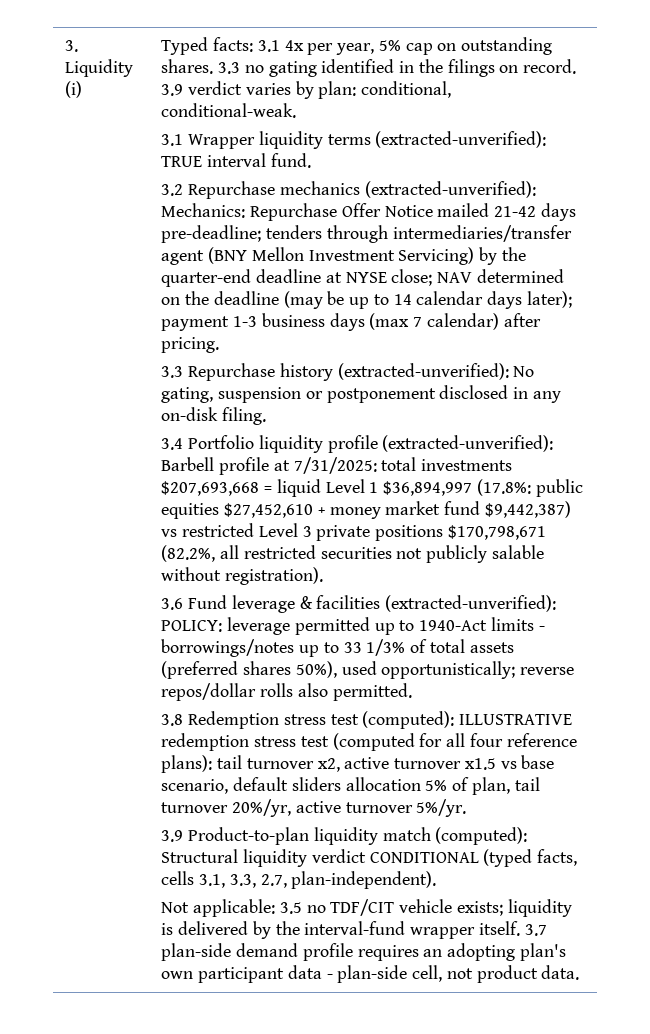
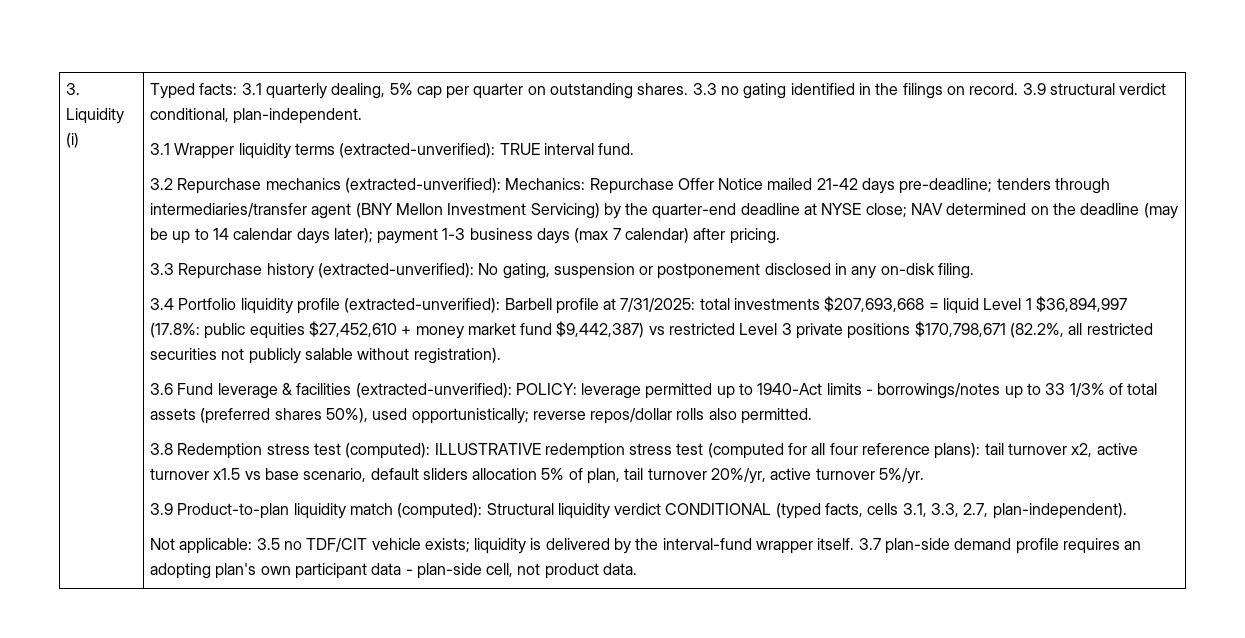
- Typed facts: 3.1 4x per year, 5% cap on outstanding shares.
+ Typed facts: 3.1 quarterly dealing, 5% cap per quarter on outstanding shares.
- 3.9 verdict varies by plan: conditional, conditional-weak.
+ 3.9 structural verdict conditional, plan-independent.

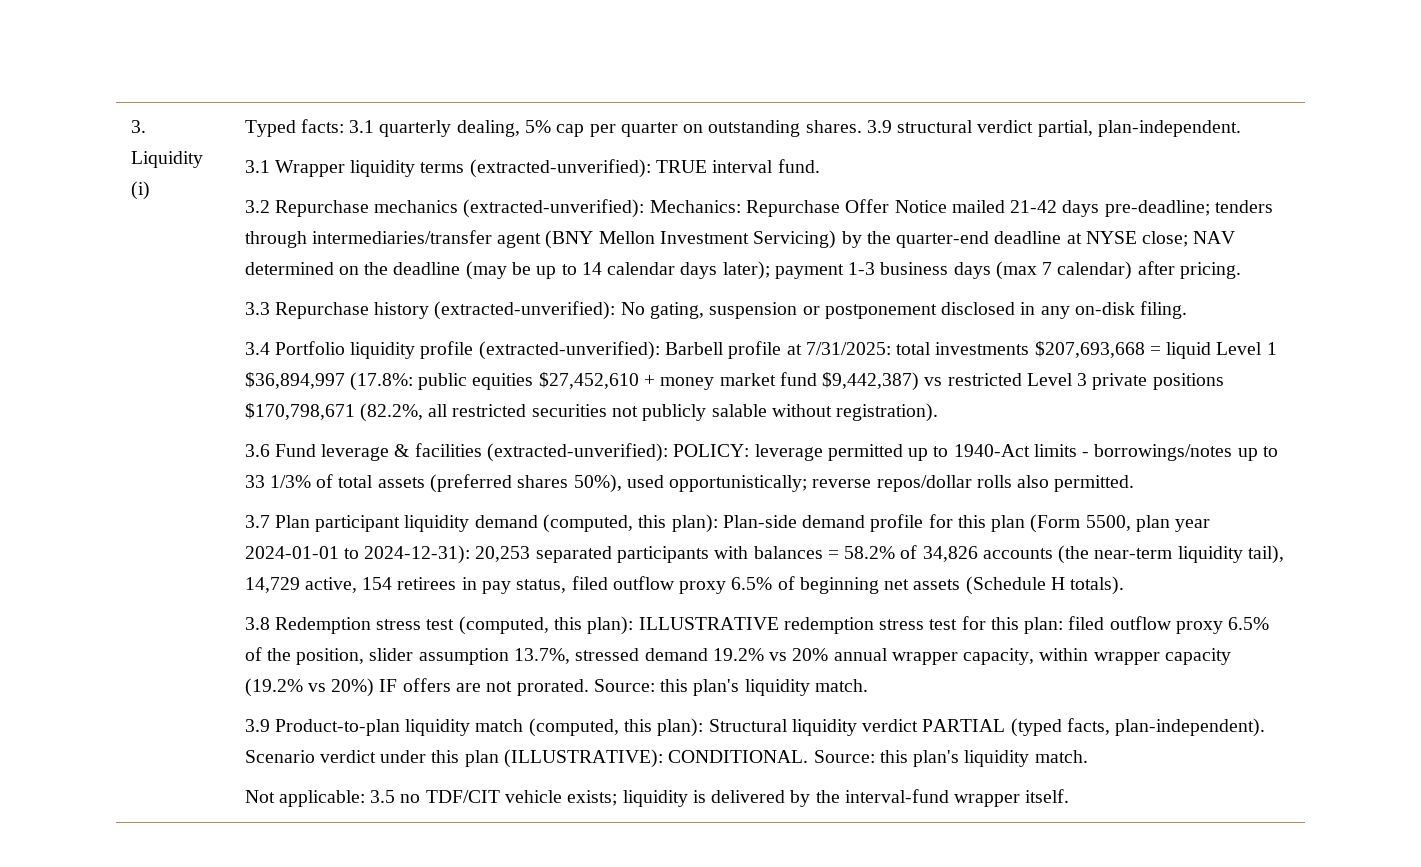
- 3.3 no gating identified in the filings on record.
- 3.9 structural verdict conditional, plan-independent.
+ 3.9 structural verdict partial, plan-independent.
+ 3.7 Plan participant liquidity demand (computed, this plan): Plan-side demand profile for this plan (Form 5500, plan year 2024-01-01 to 2024-12-31): 20,253 separated participants with balances = 58.2% of 34,826 accounts (the near-term liquidity tail), 14,729 active, 154 retirees in pay status, filed outflow proxy 6.5% of beginning net assets (Schedule H totals).
- 3.8 Redemption stress test (computed): ILLUSTRATIVE redemption stress test (computed for all four reference plans): tail turnover x2, active turnover x1.5 vs base scenario, default sliders allocation 5% of plan, tail turnover 20%/yr, active turnover 5%/yr.
+ 3.8 Redemption stress test (computed, this plan): ILLUSTRATIVE redemption stress test for this plan: filed outflow proxy 6.5% of the position, slider assumption 13.7%, stressed demand 19.2% vs 20% annual wrapper capacity, within wrapper capacity (19.2% vs 20%) IF offers are not prorated. Source: this plan's liquidity match.
- 3.9 Product-to-plan liquidity match (computed): Structural liquidity verdict CONDITIONAL (typed facts, cells 3.1, 3.3, 2.7, plan-independent).
+ 3.9 Product-to-plan liquidity match (computed, this plan): Structural liquidity verdict PARTIAL (typed facts, plan-independent). Scenario verdict under this plan (ILLUSTRATIVE): CONDITIONAL. Source: this plan's liquidity match.
- 3.7 plan-side demand profile requires an adopting plan's own participant data - plan-side cell, not product data.

